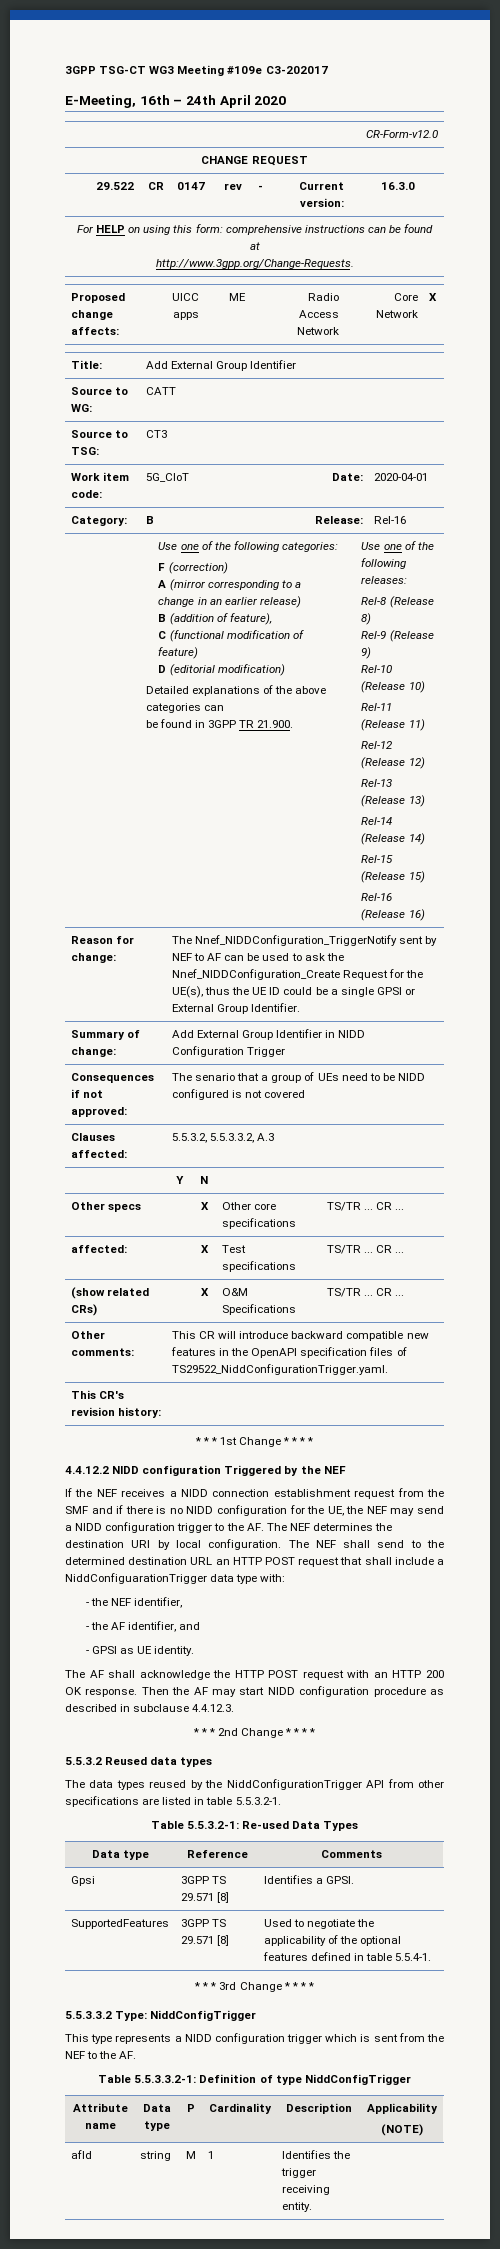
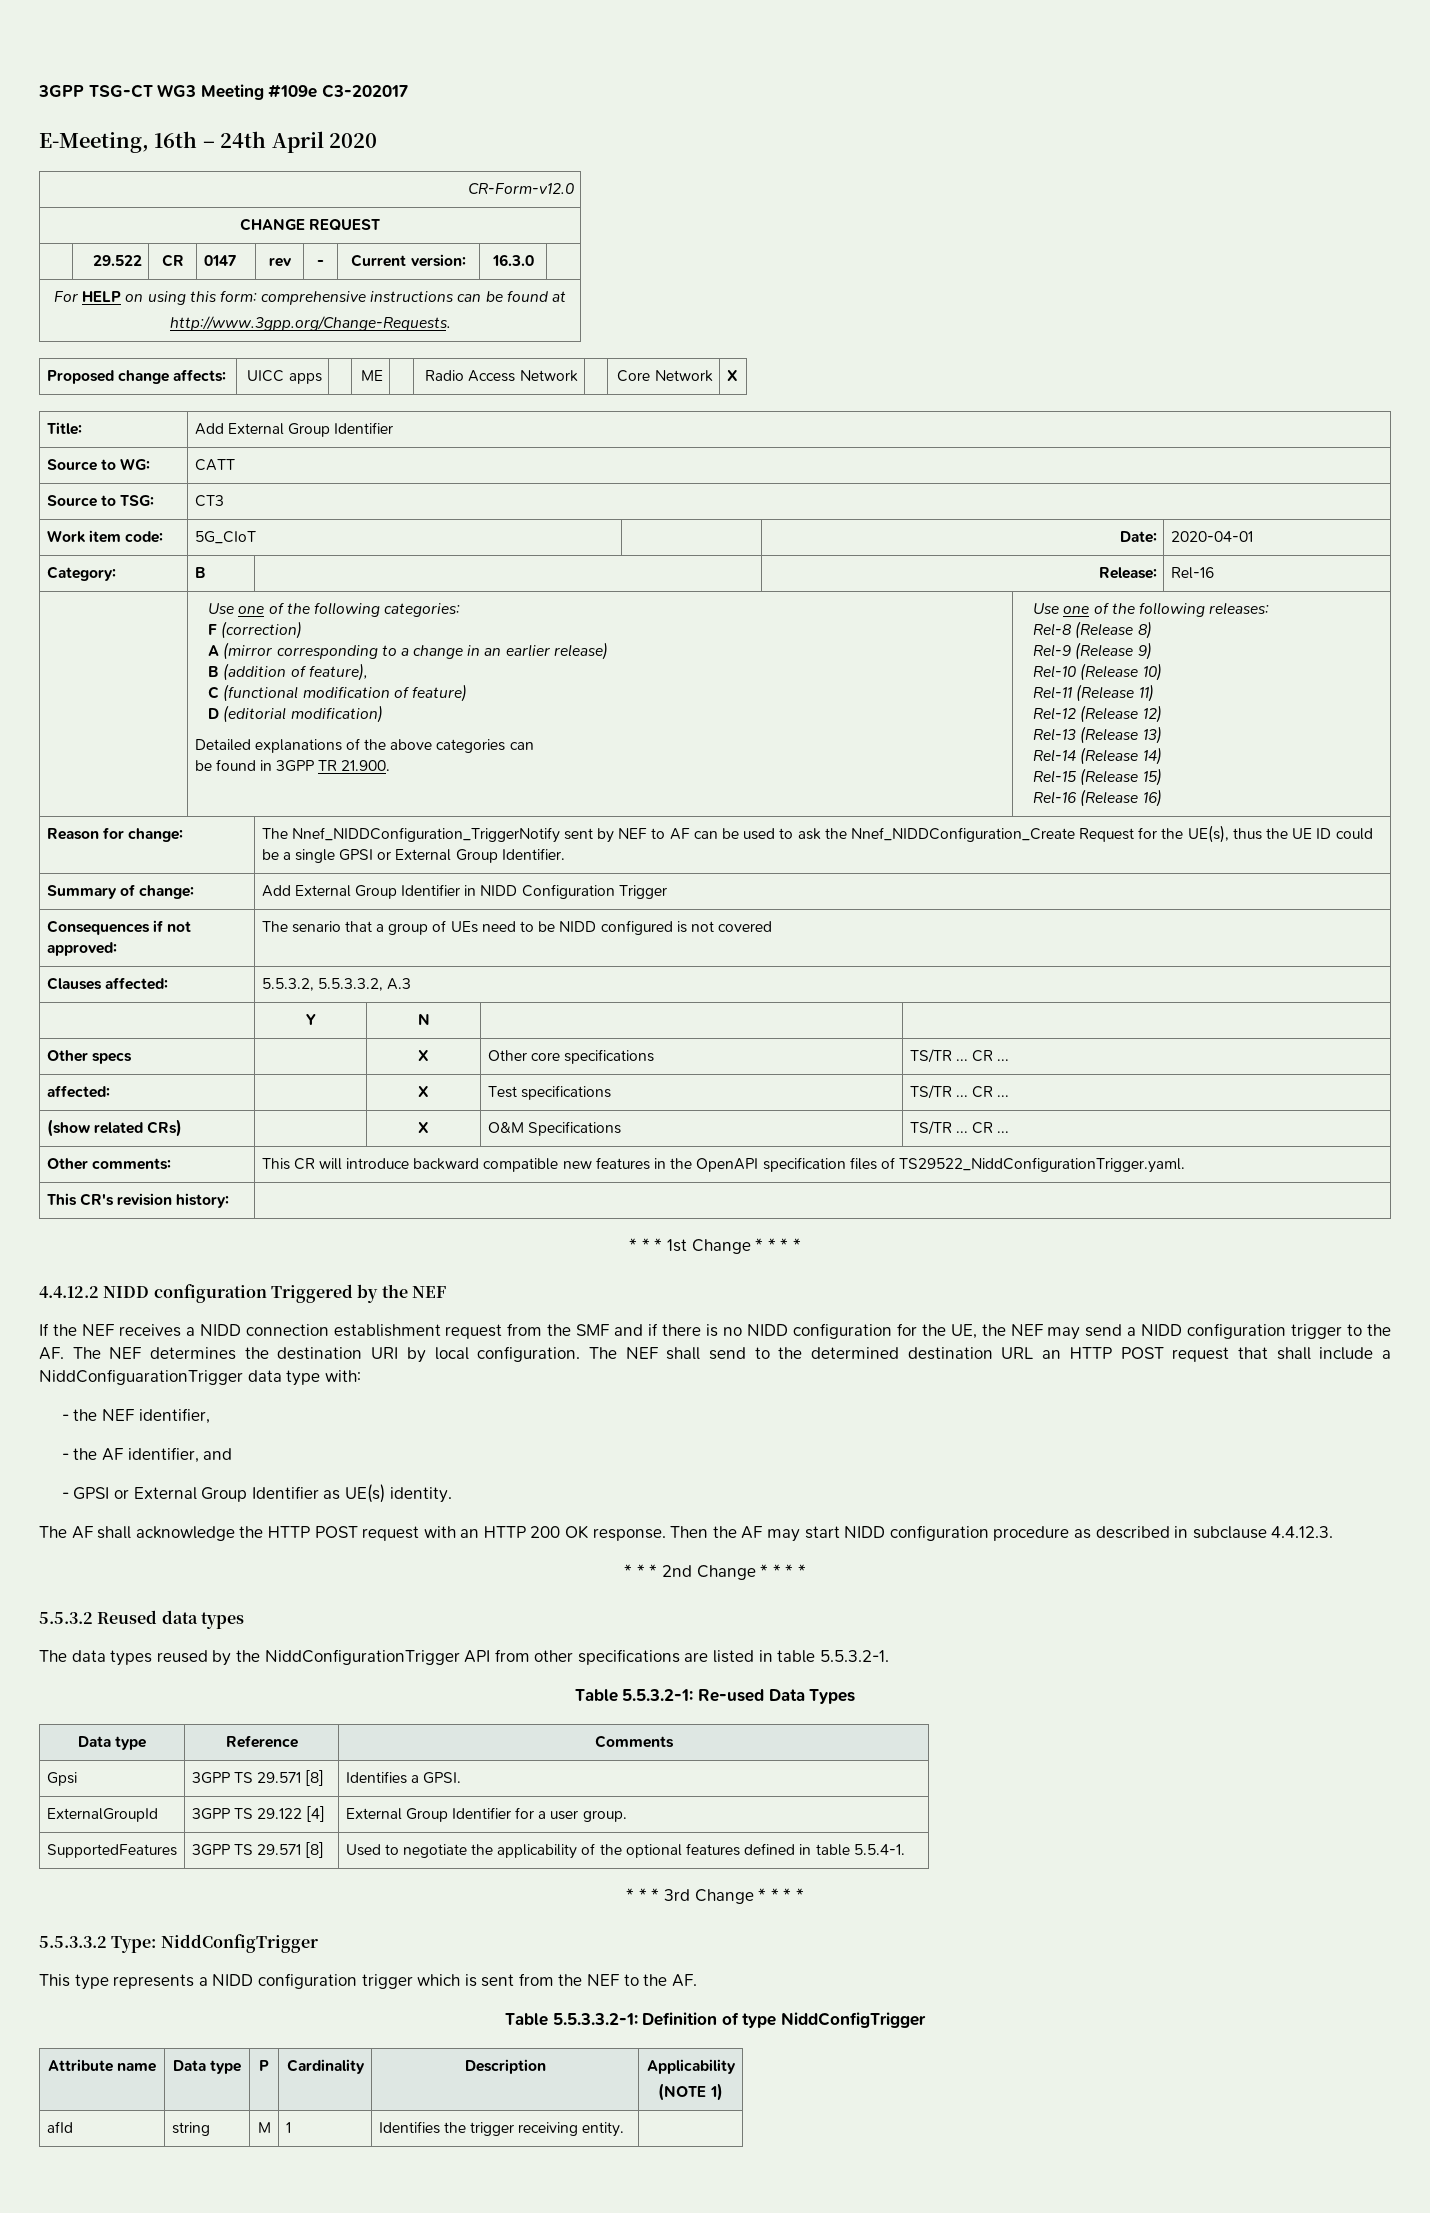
- - GPSI as UE identity.
+ - GPSI or External Group Identifier as UE(s) identity.
+ ExternalGroupId | 3GPP TS 29.122 [4] | External Group Identifier for a user group.
  Attribute name | Data type | P | Cardinality | Description | Applicability
- (NOTE)
+ (NOTE 1)

